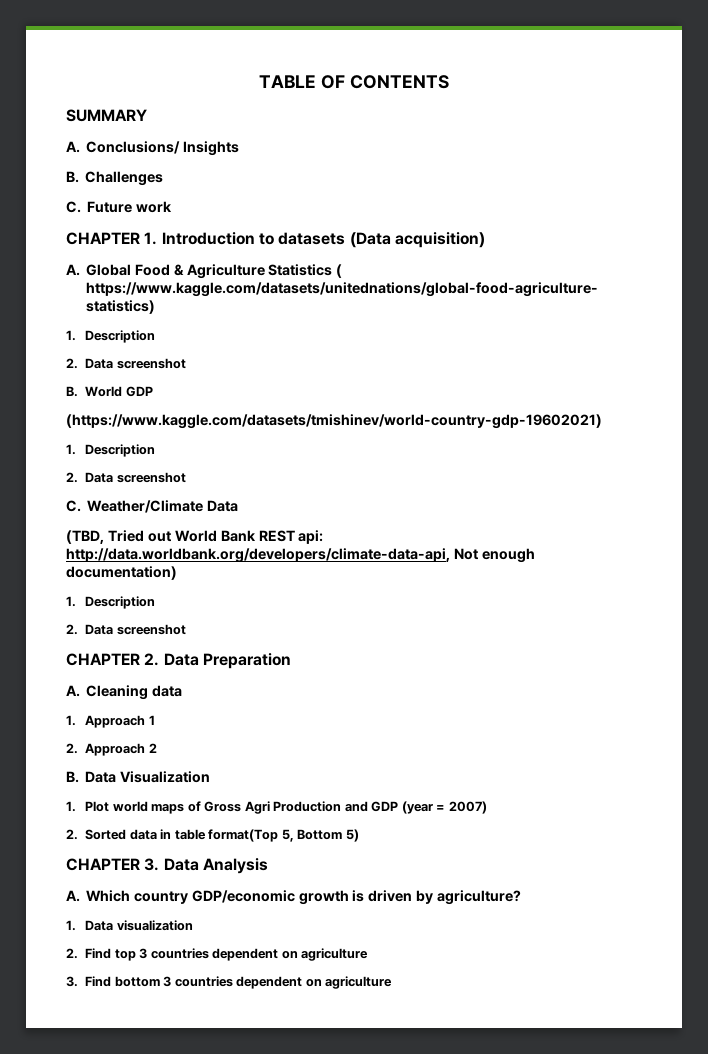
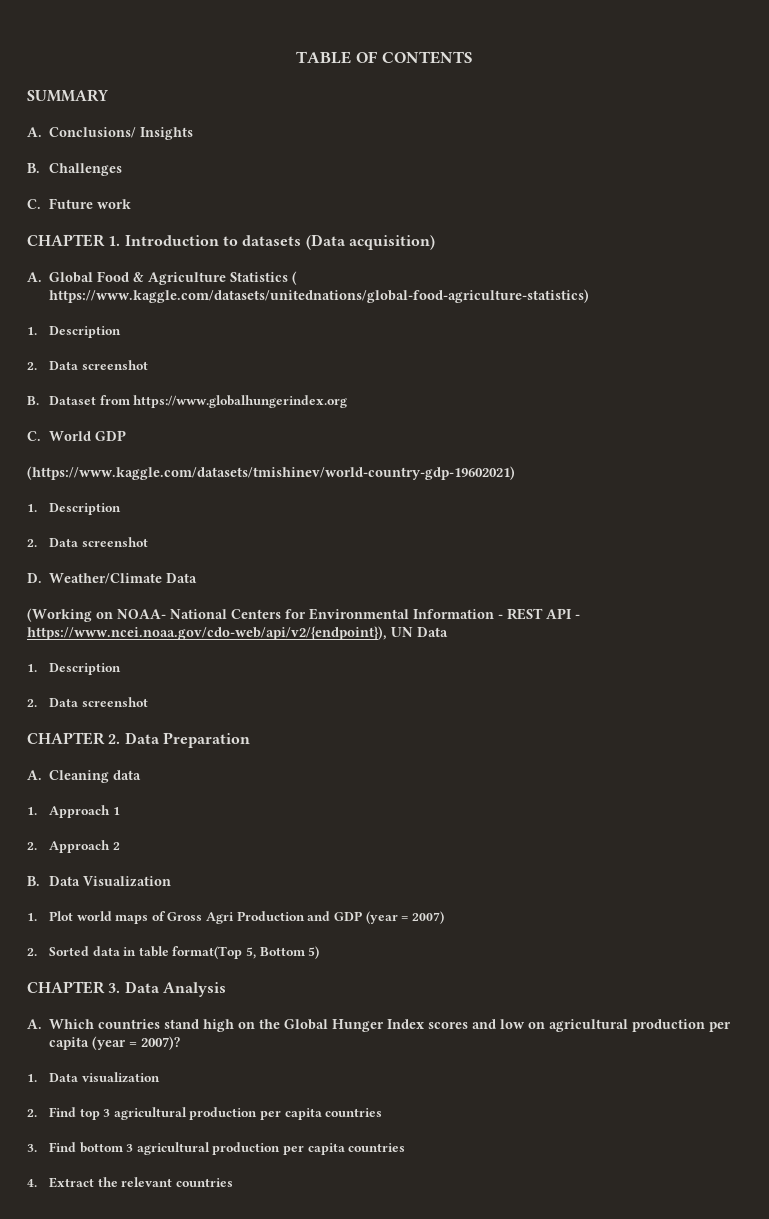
- B. World GDP
+ B. Dataset from https://www.globalhungerindex.org
+ C. World GDP
- C. Weather/Climate Data
+ D. Weather/Climate Data
- (TBD, Tried out World Bank REST api: http://data.worldbank.org/developers/climate-data-api, Not enough documentation)
+ (Working on NOAA- National Centers for Environmental Information - REST API - https://www.ncei.noaa.gov/cdo-web/api/v2/{endpoint}), UN Data
- A. Which country GDP/economic growth is driven by agriculture?
+ A. Which countries stand high on the Global Hunger Index scores and low on agricultural production per capita (year = 2007)?
- 2. Find top 3 countries dependent on agriculture
+ 2. Find top 3 agricultural production per capita countries
- 3. Find bottom 3 countries dependent on agriculture
+ 3. Find bottom 3 agricultural production per capita countries
+ 4. Extract the relevant countries

